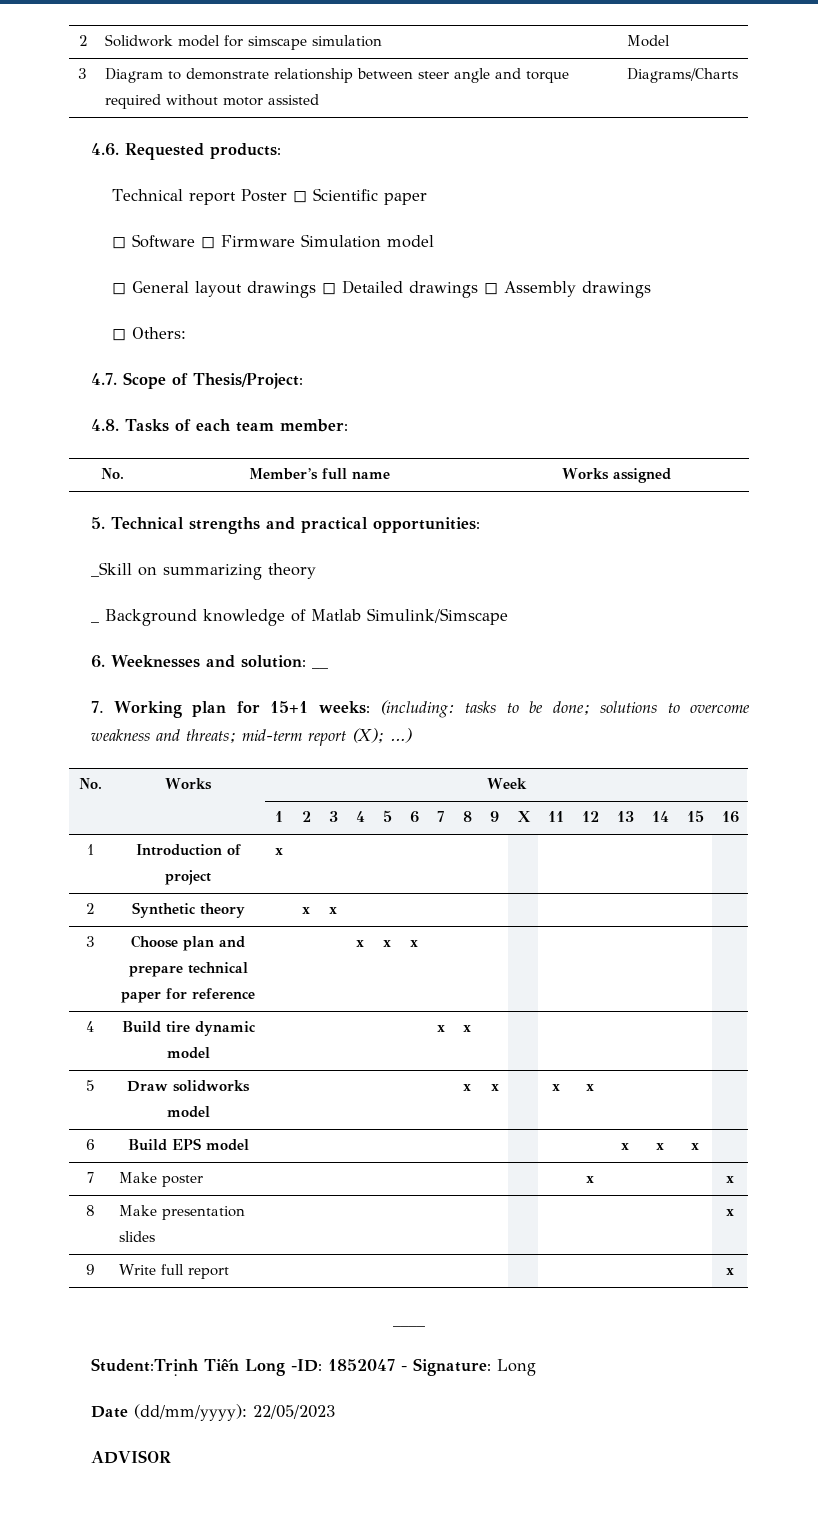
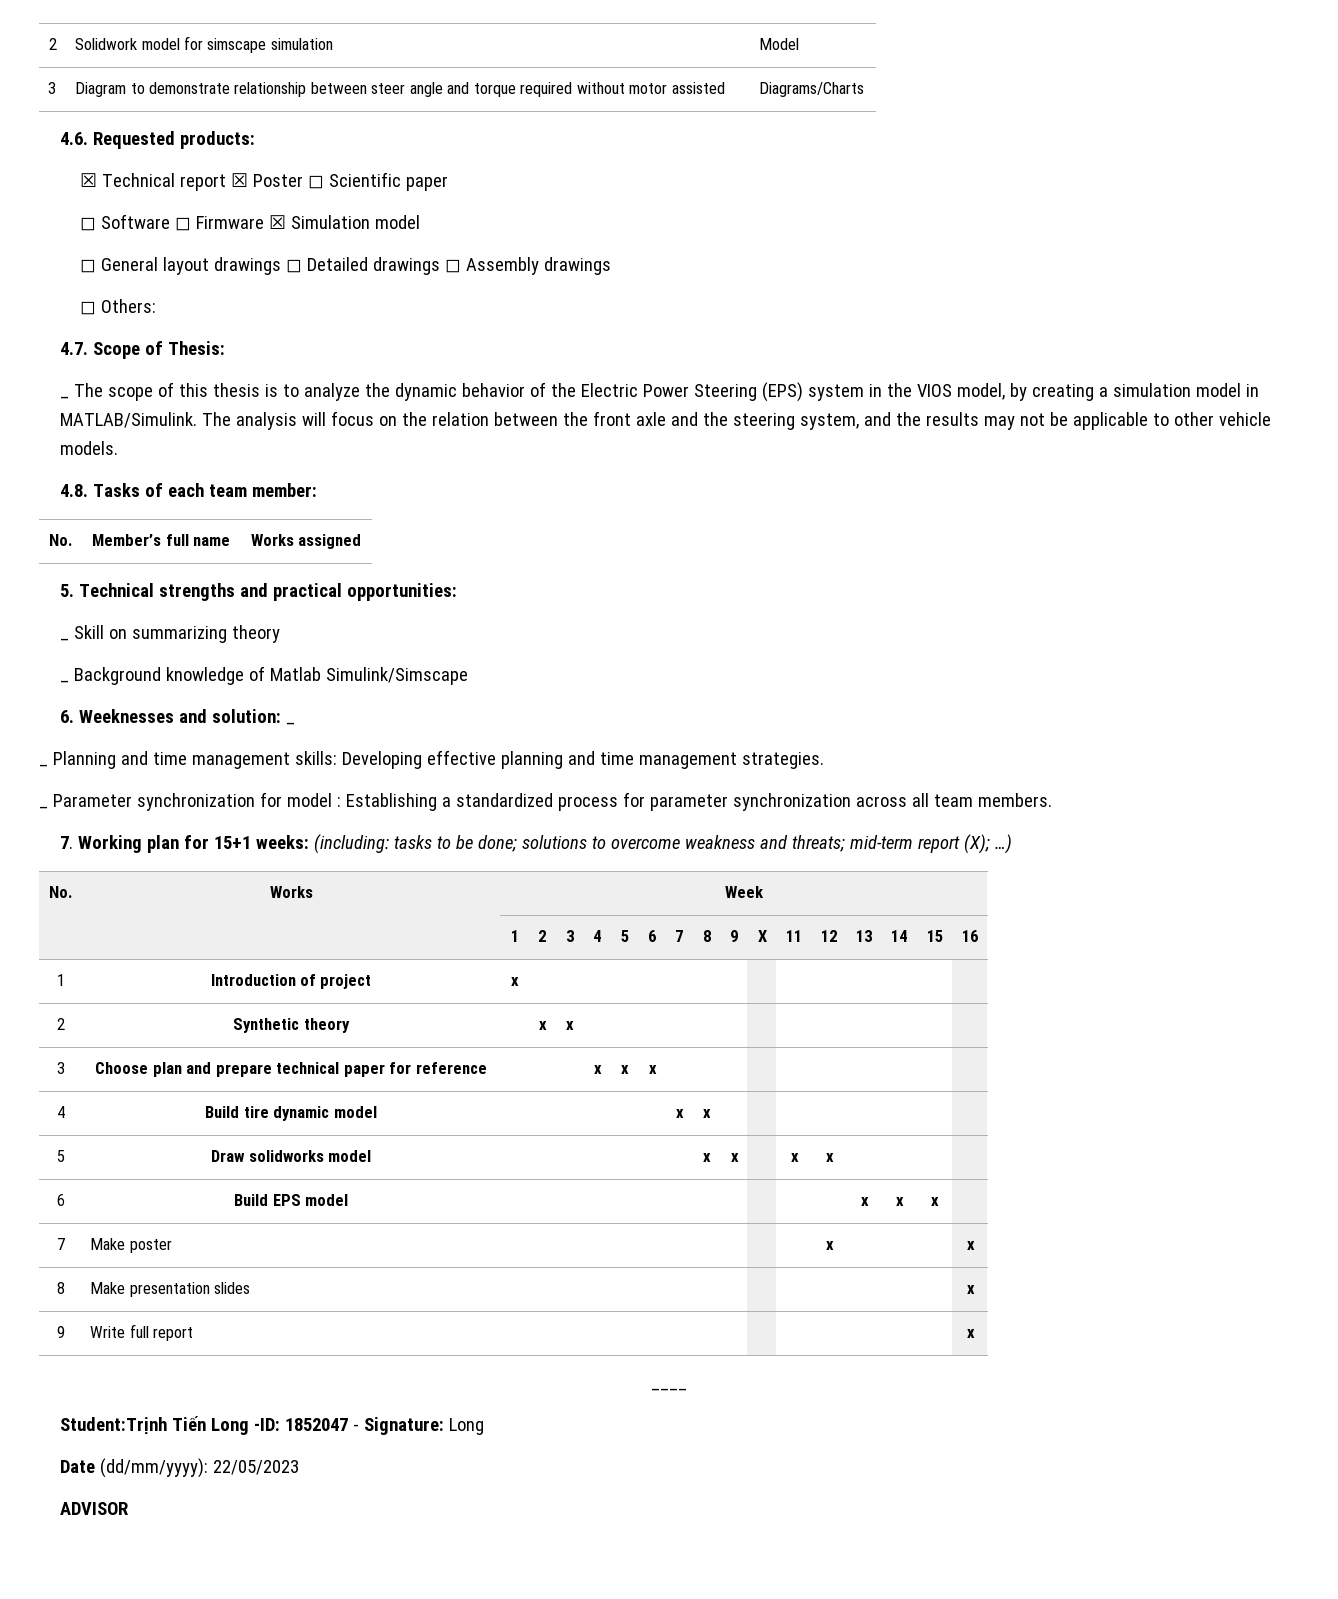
- Technical report Poster ◻ Scientific paper
+ ☒ Technical report ☒ Poster ◻ Scientific paper
- ◻ Software ◻ Firmware Simulation model
+ ◻ Software ◻ Firmware ☒ Simulation model
- 4.7. Scope of Thesis/Project:
+ 4.7. Scope of Thesis:
+ _ The scope of this thesis is to analyze the dynamic behavior of the Electric Power Steering (EPS) system in the VIOS model, by creating a simulation model in MATLAB/Simulink. The analysis will focus on the relation between the front axle and the steering system, and the results may not be applicable to other vehicle models.
- _Skill on summarizing theory
+ _ Skill on summarizing theory
- 6. Weeknesses and solution: __
+ 6. Weeknesses and solution: _
+ _ Planning and time management skills: Developing effective planning and time management strategies.
+ _ Parameter synchronization for model : Establishing a standardized process for parameter synchronization across all team members.

